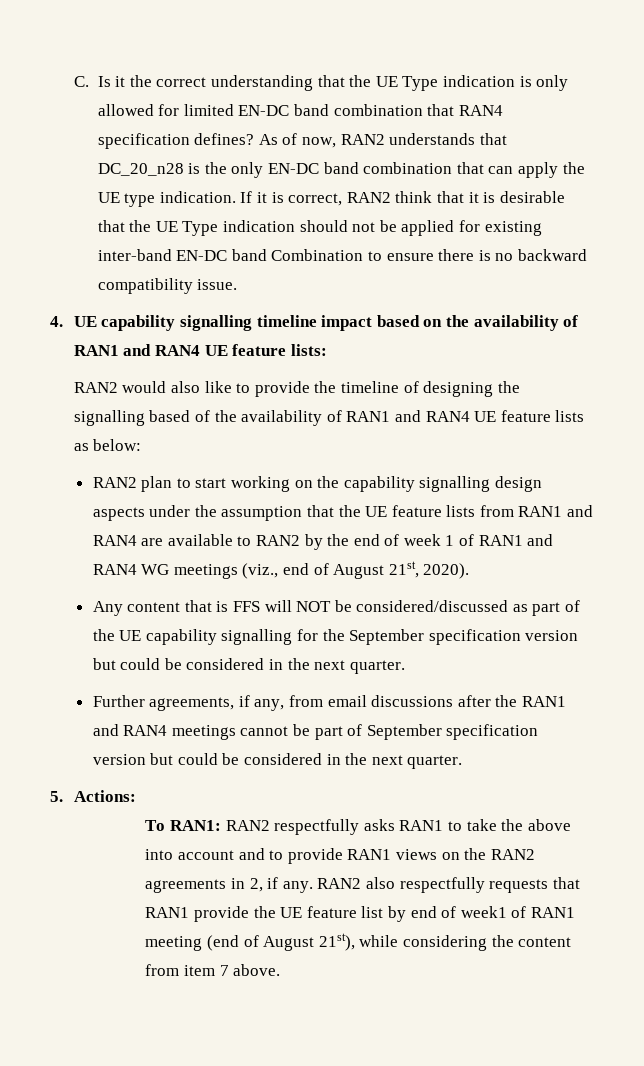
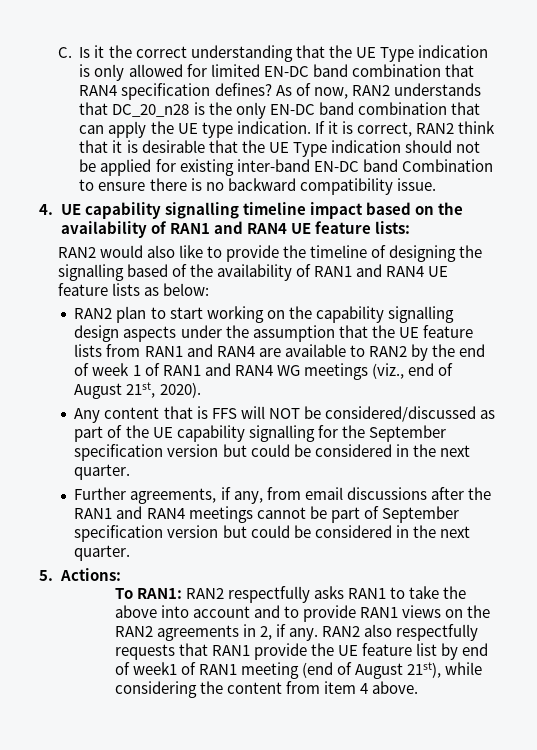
- RAN2 also respectfully requests that RAN1 provide the UE feature list by end of week1 of RAN1 meeting (end of August 21st), while considering the content from item 7 above.
+ RAN2 also respectfully requests that RAN1 provide the UE feature list by end of week1 of RAN1 meeting (end of August 21st), while considering the content from item 4 above.

